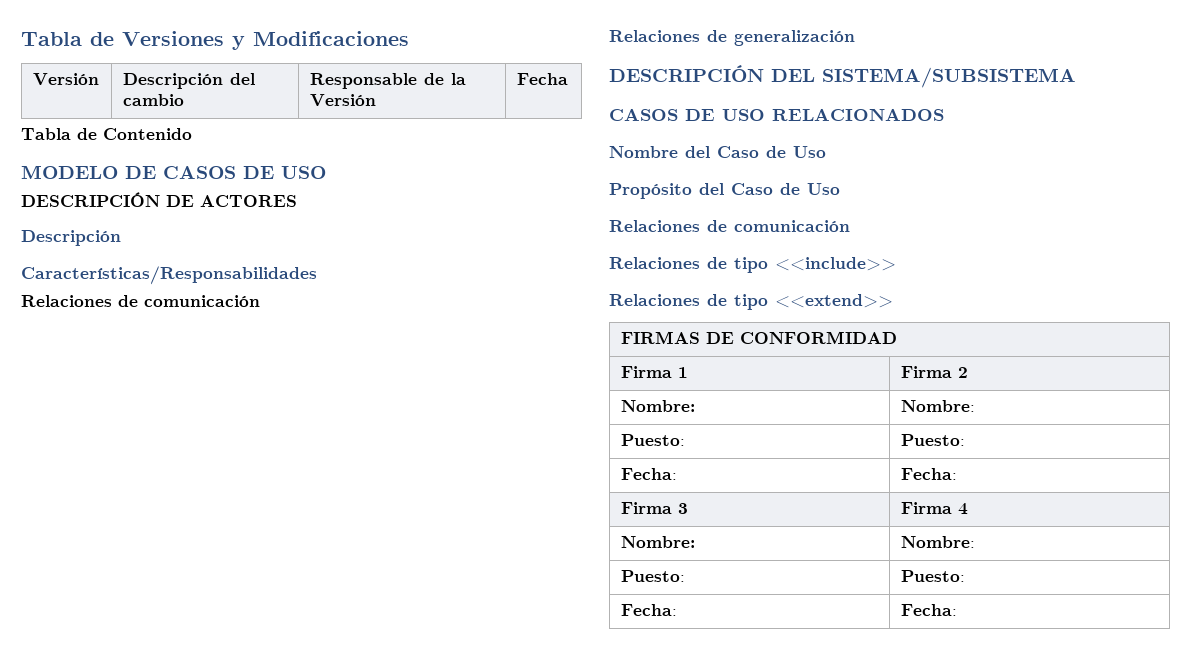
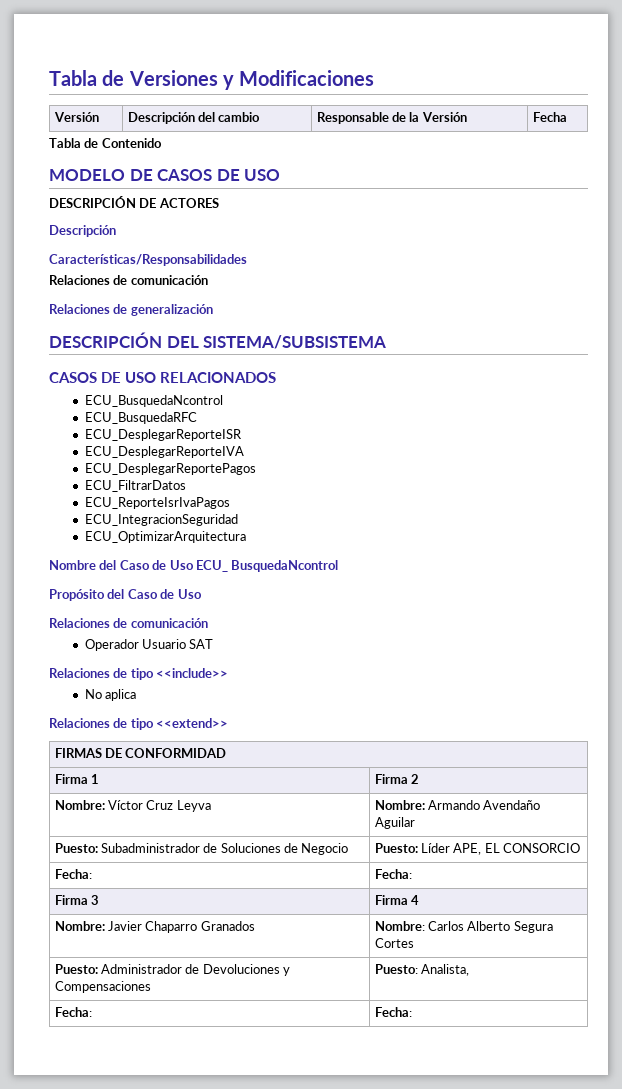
+ ECU_BusquedaNcontrol
+ ECU_BusquedaRFC
+ ECU_DesplegarReporteISR
+ ECU_DesplegarReporteIVA
+ ECU_DesplegarReportePagos
+ ECU_FiltrarDatos
+ ECU_ReporteIsrIvaPagos
+ ECU_IntegracionSeguridad
+ ECU_OptimizarArquitectura
- Nombre del Caso de Uso
+ Nombre del Caso de Uso ECU_ BusquedaNcontrol
+ Operador Usuario SAT
+ No aplica
  Firma 1 | Firma 2
- Nombre: | Nombre:
- Puesto: | Puesto:
+ Nombre: Víctor Cruz Leyva | Nombre: Armando Avendaño Aguilar
+ Puesto: Subadministrador de Soluciones de Negocio | Puesto: Líder APE, EL CONSORCIO
  Firma 3 | Firma 4
- Nombre: | Nombre:
- Puesto: | Puesto:
+ Nombre: Javier Chaparro Granados | Nombre: Carlos Alberto Segura Cortes
+ Puesto: Administrador de Devoluciones y Compensaciones | Puesto: Analista,

